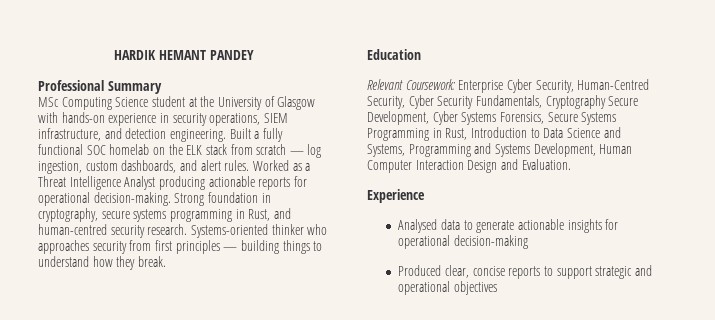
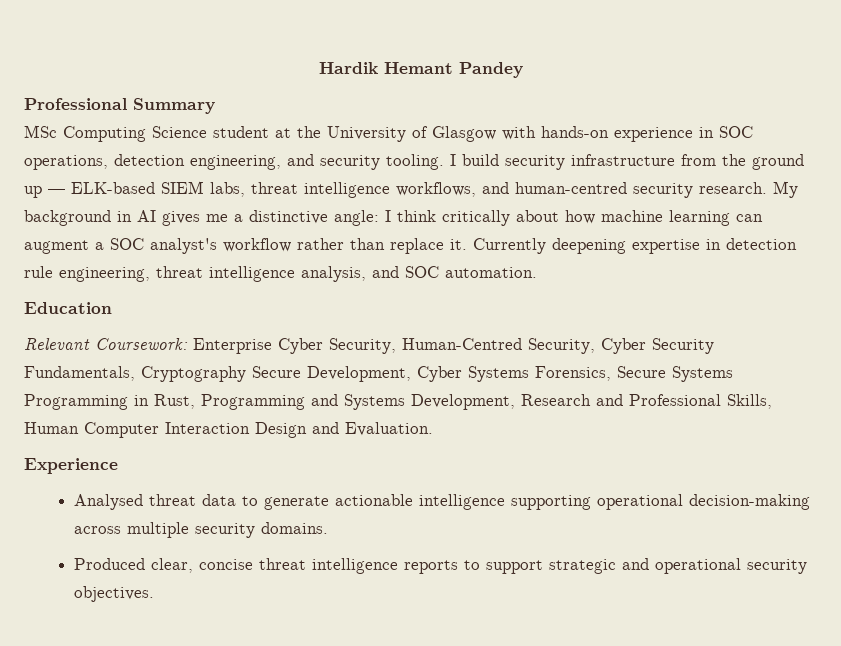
- HARDIK HEMANT PANDEY
+ Hardik Hemant Pandey
- MSc Computing Science student at the University of Glasgow with hands-on experience in security operations, SIEM infrastructure, and detection engineering. Built a fully functional SOC homelab on the ELK stack from scratch — log ingestion, custom dashboards, and alert rules. Worked as a Threat Intelligence Analyst producing actionable reports for operational decision-making. Strong foundation in cryptography, secure systems programming in Rust, and human-centred security research. Systems-oriented thinker who approaches security from first principles — building things to understand how they break.
+ MSc Computing Science student at the University of Glasgow with hands-on experience in SOC operations, detection engineering, and security tooling. I build security infrastructure from the ground up — ELK-based SIEM labs, threat intelligence workflows, and human-centred security research. My background in AI gives me a distinctive angle: I think critically about how machine learning can augment a SOC analyst's workflow rather than replace it. Currently deepening expertise in detection rule engineering, threat intelligence analysis, and SOC automation.
- Relevant Coursework: Enterprise Cyber Security, Human-Centred Security, Cyber Security Fundamentals, Cryptography Secure Development, Cyber Systems Forensics, Secure Systems Programming in Rust, Introduction to Data Science and Systems, Programming and Systems Development, Human Computer Interaction Design and Evaluation.
+ Relevant Coursework: Enterprise Cyber Security, Human-Centred Security, Cyber Security Fundamentals, Cryptography Secure Development, Cyber Systems Forensics, Secure Systems Programming in Rust, Programming and Systems Development, Research and Professional Skills, Human Computer Interaction Design and Evaluation.
- Analysed data to generate actionable insights for operational decision-making
+ Analysed threat data to generate actionable intelligence supporting operational decision-making across multiple security domains.
- Produced clear, concise reports to support strategic and operational objectives
+ Produced clear, concise threat intelligence reports to support strategic and operational security objectives.

